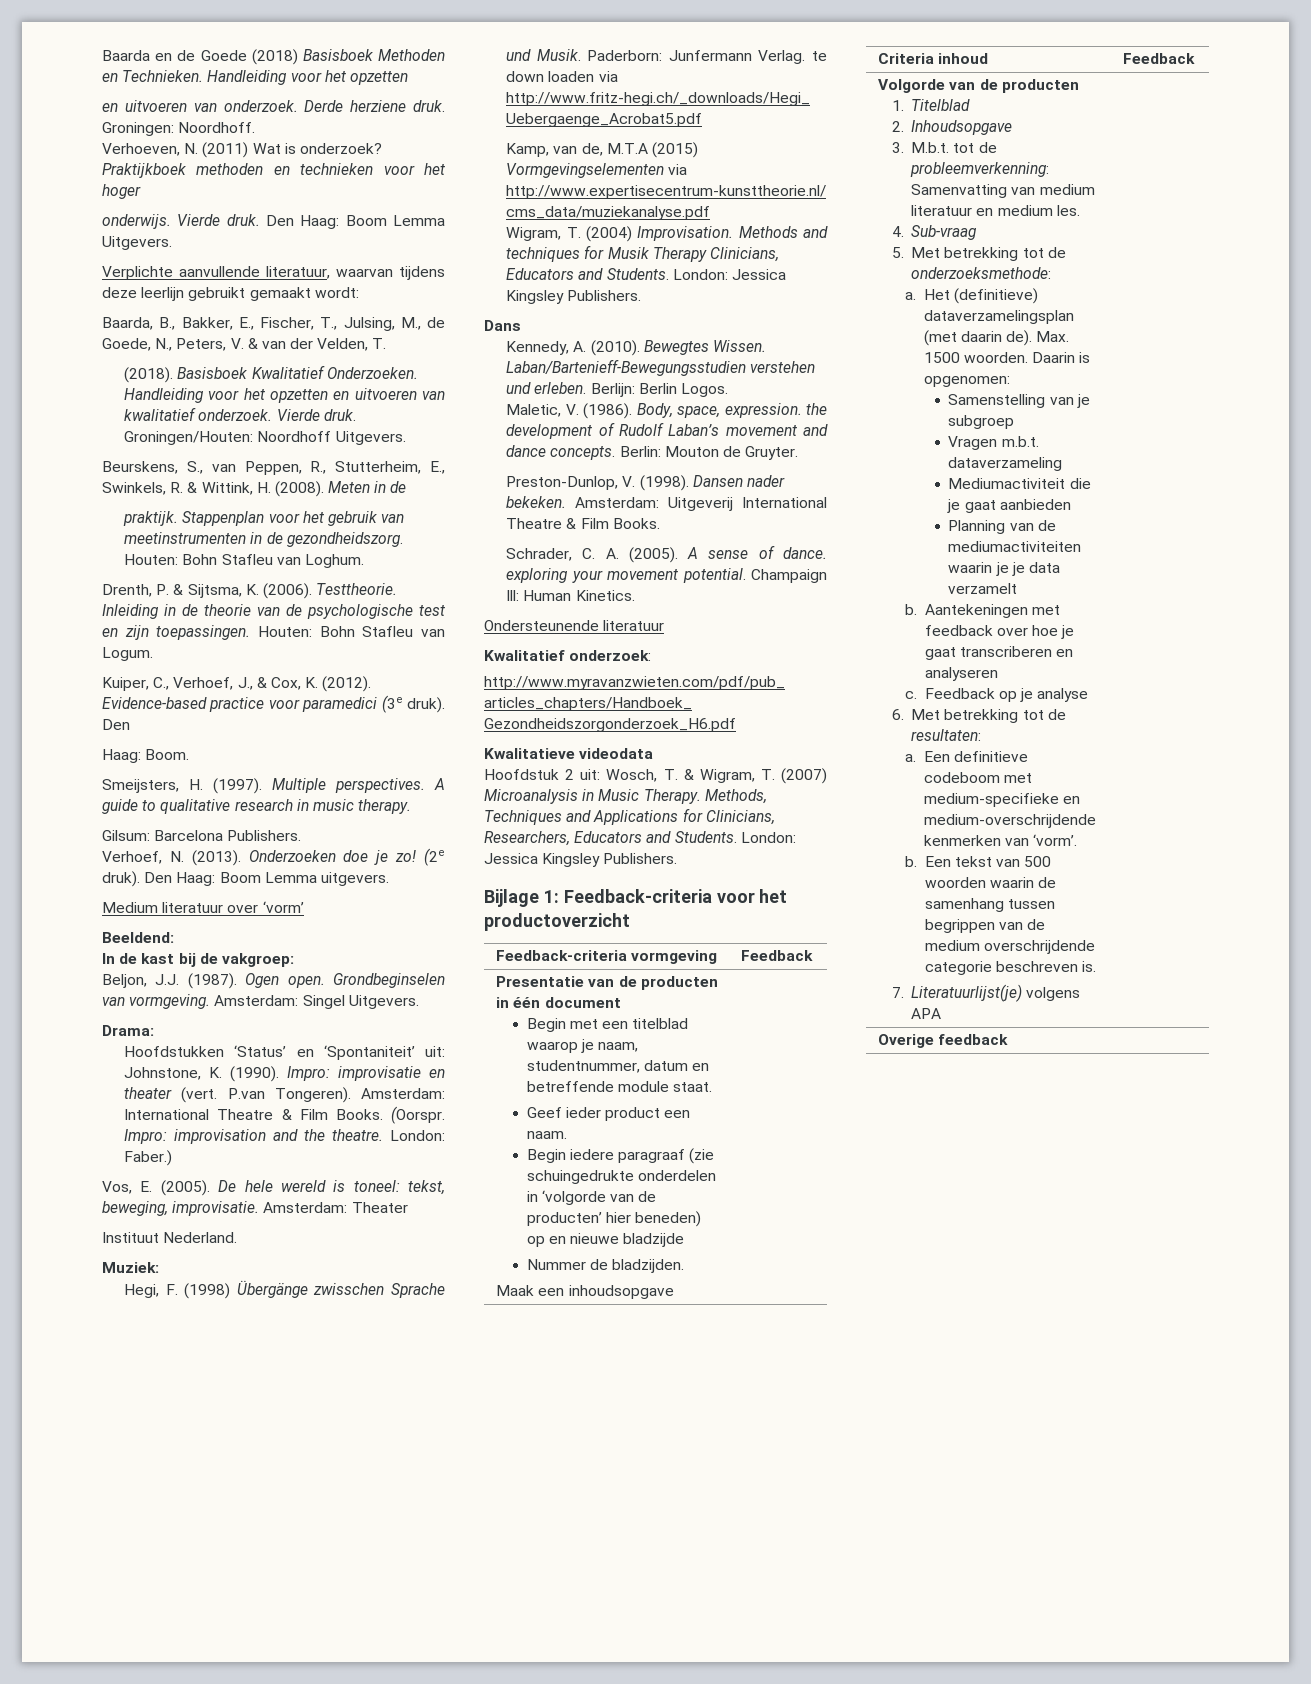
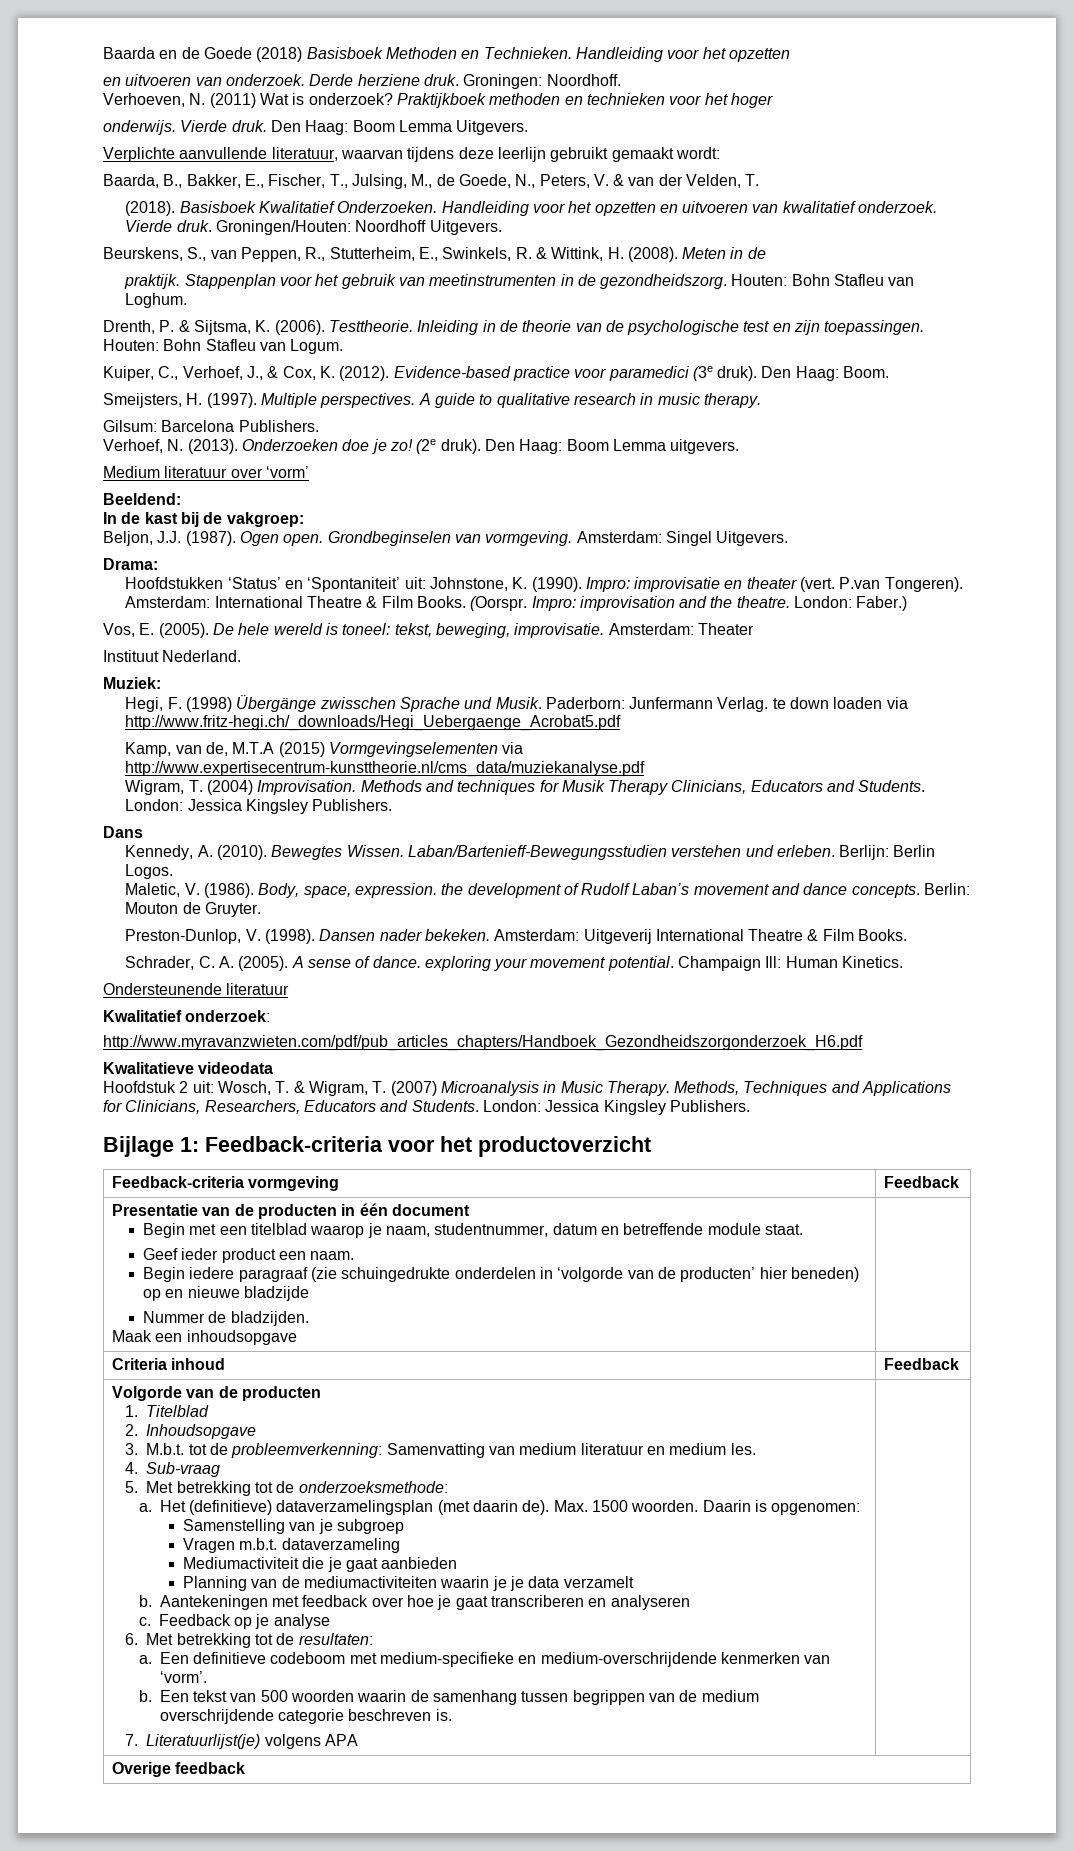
- Evidence-based practice voor paramedici (3e druk). Den
- Haag: Boom.
+ Evidence-based practice voor paramedici (3e druk). Den Haag: Boom.

